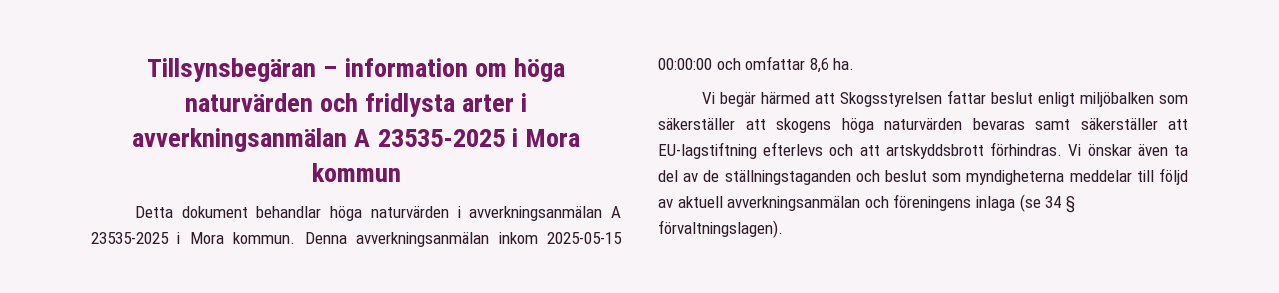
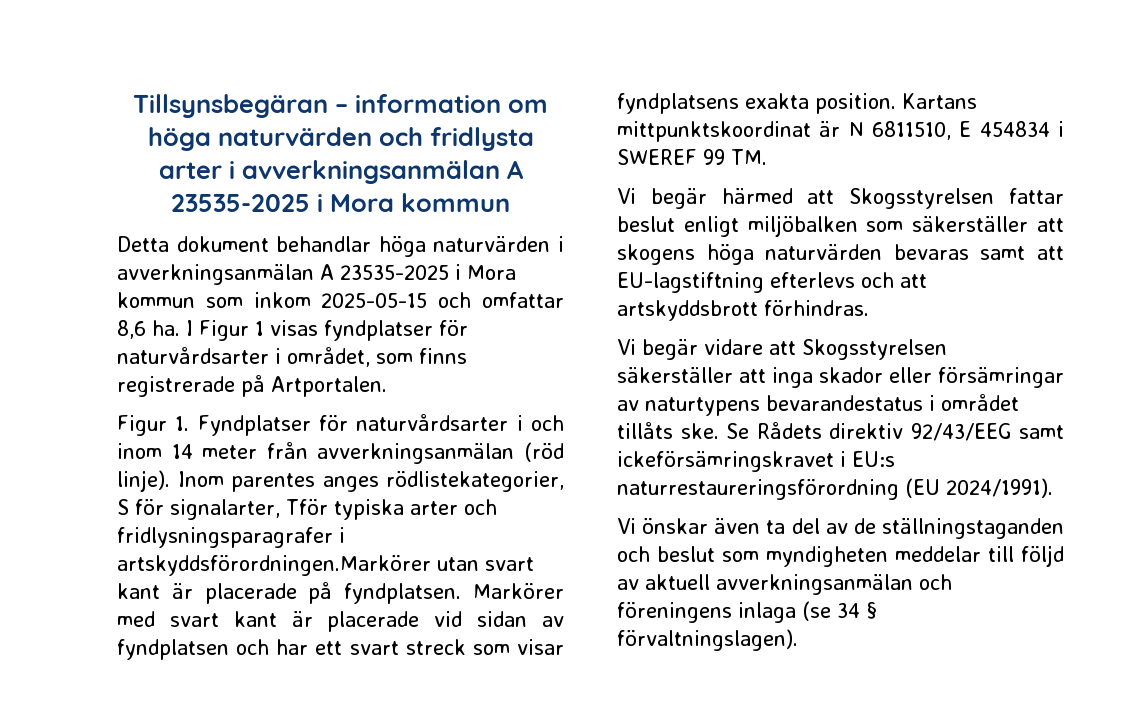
- Detta dokument behandlar höga naturvärden i avverkningsanmälan A 23535-2025 i Mora kommun. Denna avverkningsanmälan inkom 2025-05-15 00:00:00 och omfattar 8,6 ha.
+ Detta dokument behandlar höga naturvärden i avverkningsanmälan A 23535-2025 i Mora kommun som inkom 2025-05-15 och omfattar 8,6 ha. I Figur 1 visas fyndplatser för naturvårdsarter i området, som finns registrerade på Artportalen.
+ Figur 1. Fyndplatser för naturvårdsarter i och inom 14 meter från avverkningsanmälan (röd linje). Inom parentes anges rödlistekategorier, S för signalarter, Tför typiska arter och fridlysningsparagrafer i artskyddsförordningen.Markörer utan svart kant är placerade på fyndplatsen. Markörer med svart kant är placerade vid sidan av fyndplatsen och har ett svart streck som visar fyndplatsens exakta position. Kartans mittpunktskoordinat är N 6811510, E 454834 i SWEREF 99 TM.
- Vi begär härmed att Skogsstyrelsen fattar beslut enligt miljöbalken som säkerställer att skogens höga naturvärden bevaras samt säkerställer att EU-lagstiftning efterlevs och att artskyddsbrott förhindras. Vi önskar även ta del av de ställningstaganden och beslut som myndigheterna meddelar till följd av aktuell avverkningsanmälan och föreningens inlaga (se 34 § förvaltningslagen).
+ Vi begär härmed att Skogsstyrelsen fattar beslut enligt miljöbalken som säkerställer att skogens höga naturvärden bevaras samt att EU-lagstiftning efterlevs och att artskyddsbrott förhindras.
+ Vi begär vidare att Skogsstyrelsen säkerställer att inga skador eller försämringar av naturtypens bevarandestatus i området tillåts ske. Se Rådets direktiv 92/43/EEG samt ickeförsämringskravet i EU:s naturrestaureringsförordning (EU 2024/1991).
+ Vi önskar även ta del av de ställningstaganden och beslut som myndigheten meddelar till följd av aktuell avverkningsanmälan och föreningens inlaga (se 34 § förvaltningslagen).

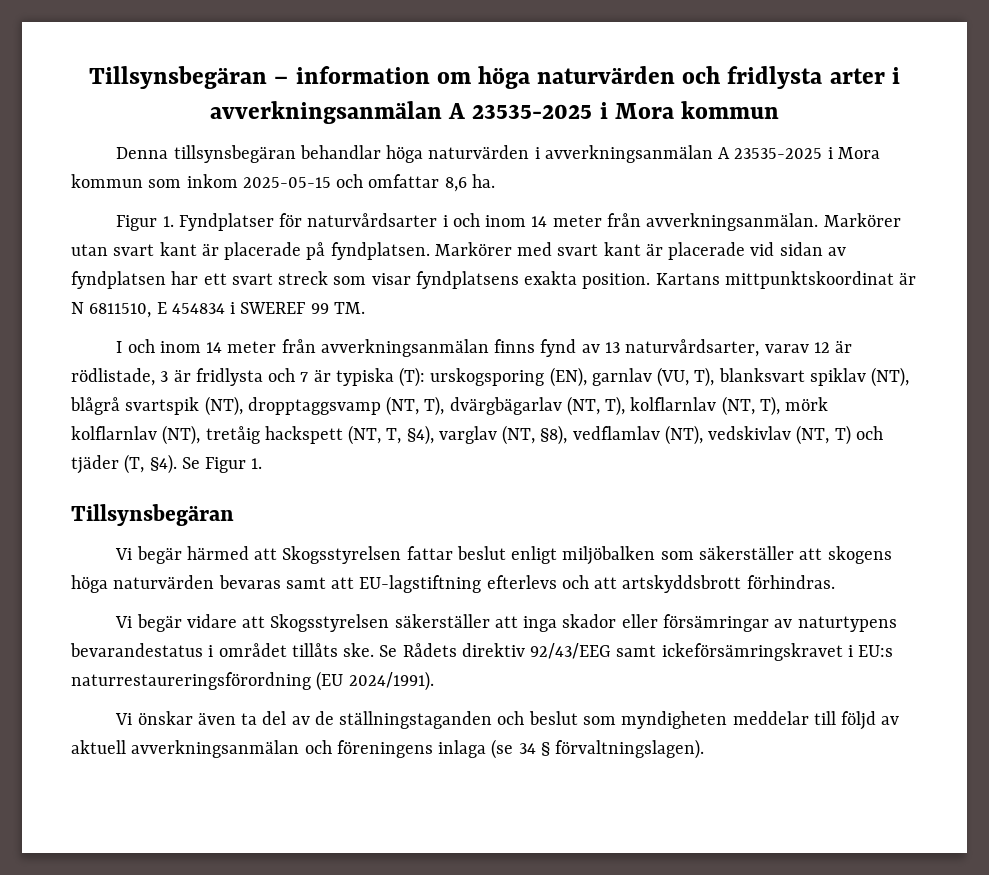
- Detta dokument behandlar höga naturvärden i avverkningsanmälan A 23535-2025 i Mora kommun som inkom 2025-05-15 och omfattar 8,6 ha. I Figur 1 visas fyndplatser för naturvårdsarter i området, som finns registrerade på Artportalen.
+ Denna tillsynsbegäran behandlar höga naturvärden i avverkningsanmälan A 23535-2025 i Mora kommun som inkom 2025-05-15 och omfattar 8,6 ha.
- Figur 1. Fyndplatser för naturvårdsarter i och inom 14 meter från avverkningsanmälan (röd linje). Inom parentes anges rödlistekategorier, S för signalarter, Tför typiska arter och fridlysningsparagrafer i artskyddsförordningen.Markörer utan svart kant är placerade på fyndplatsen.
+ Figur 1. Fyndplatser för naturvårdsarter i och inom 14 meter från avverkningsanmälan. Markörer utan svart kant är placerade på fyndplatsen.
- Markörer med svart kant är placerade vid sidan av fyndplatsen och har ett svart streck som visar fyndplatsens exakta position.
+ Markörer med svart kant är placerade vid sidan av fyndplatsen har ett svart streck som visar fyndplatsens exakta position.
+ I och inom 14 meter från avverkningsanmälan finns fynd av 13 naturvårdsarter, varav 12 är rödlistade, 3 är fridlysta och 7 är typiska (T): urskogsporing (EN), garnlav (VU, T), blanksvart spiklav (NT), blågrå svartspik (NT), dropptaggsvamp (NT, T), dvärgbägarlav (NT, T), kolflarnlav (NT, T), mörk kolflarnlav (NT), tretåig hackspett (NT, T, §4), varglav (NT, §8), vedflamlav (NT), vedskivlav (NT, T) och tjäder (T, §4). Se Figur 1.
+ Tillsynsbegäran

